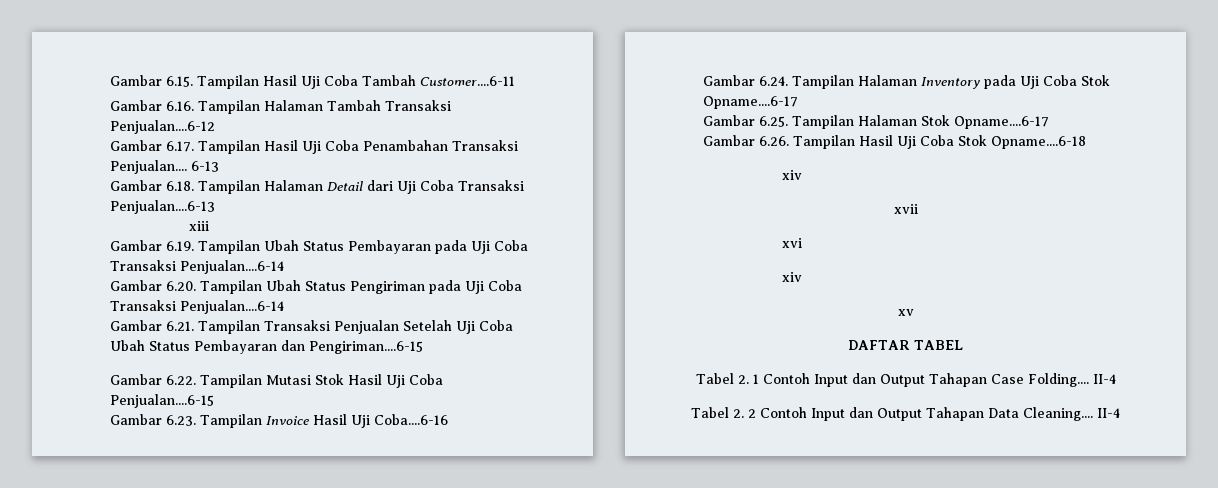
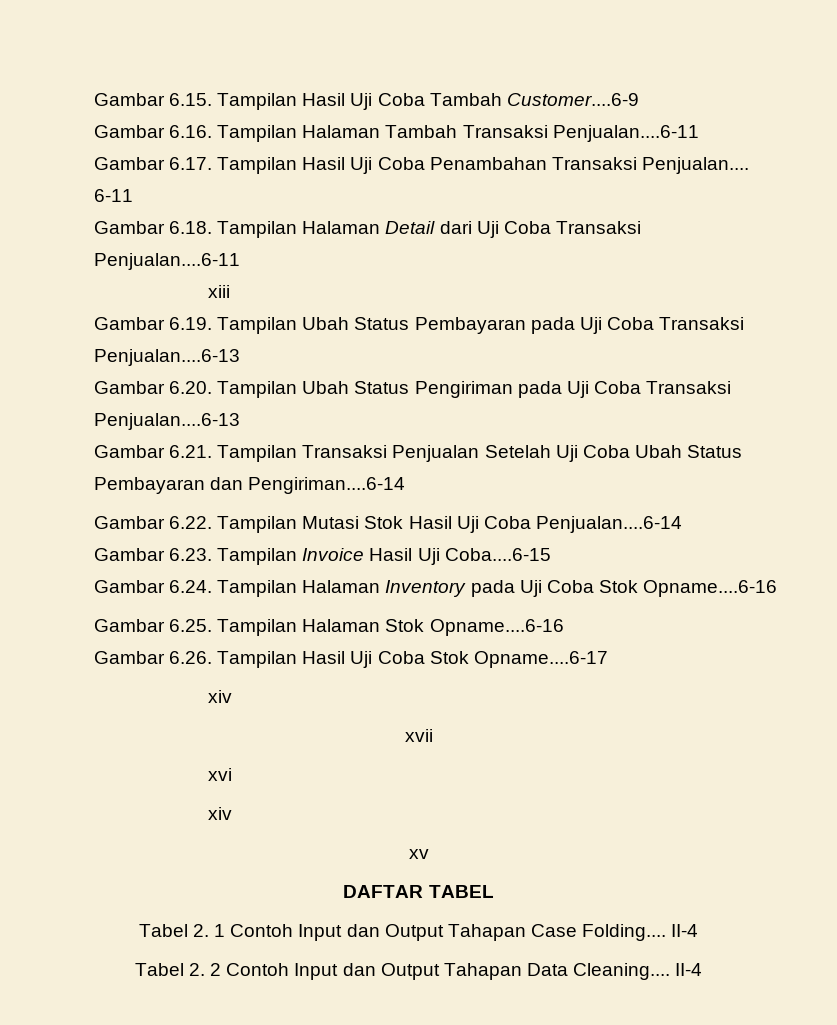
- Gambar 6.15. Tampilan Hasil Uji Coba Tambah Customer....6-11
+ Gambar 6.15. Tampilan Hasil Uji Coba Tambah Customer....6-9
- Gambar 6.16. Tampilan Halaman Tambah Transaksi Penjualan....6-12
+ Gambar 6.16. Tampilan Halaman Tambah Transaksi Penjualan....6-11
- 6-13
+ 6-11
- Gambar 6.18. Tampilan Halaman Detail dari Uji Coba Transaksi Penjualan....6-13
+ Gambar 6.18. Tampilan Halaman Detail dari Uji Coba Transaksi Penjualan....6-11
- Gambar 6.19. Tampilan Ubah Status Pembayaran pada Uji Coba Transaksi Penjualan....6-14
+ Gambar 6.19. Tampilan Ubah Status Pembayaran pada Uji Coba Transaksi Penjualan....6-13
- Gambar 6.20. Tampilan Ubah Status Pengiriman pada Uji Coba Transaksi Penjualan....6-14
+ Gambar 6.20. Tampilan Ubah Status Pengiriman pada Uji Coba Transaksi Penjualan....6-13
- Gambar 6.21. Tampilan Transaksi Penjualan Setelah Uji Coba Ubah Status Pembayaran dan Pengiriman....6-15
+ Gambar 6.21. Tampilan Transaksi Penjualan Setelah Uji Coba Ubah Status Pembayaran dan Pengiriman....6-14
- Gambar 6.22. Tampilan Mutasi Stok Hasil Uji Coba Penjualan....6-15
+ Gambar 6.22. Tampilan Mutasi Stok Hasil Uji Coba Penjualan....6-14
- Gambar 6.23. Tampilan Invoice Hasil Uji Coba....6-16
+ Gambar 6.23. Tampilan Invoice Hasil Uji Coba....6-15
- Gambar 6.24. Tampilan Halaman Inventory pada Uji Coba Stok Opname....6-17
+ Gambar 6.24. Tampilan Halaman Inventory pada Uji Coba Stok Opname....6-16
- Gambar 6.25. Tampilan Halaman Stok Opname....6-17
+ Gambar 6.25. Tampilan Halaman Stok Opname....6-16
- Gambar 6.26. Tampilan Hasil Uji Coba Stok Opname....6-18
+ Gambar 6.26. Tampilan Hasil Uji Coba Stok Opname....6-17

